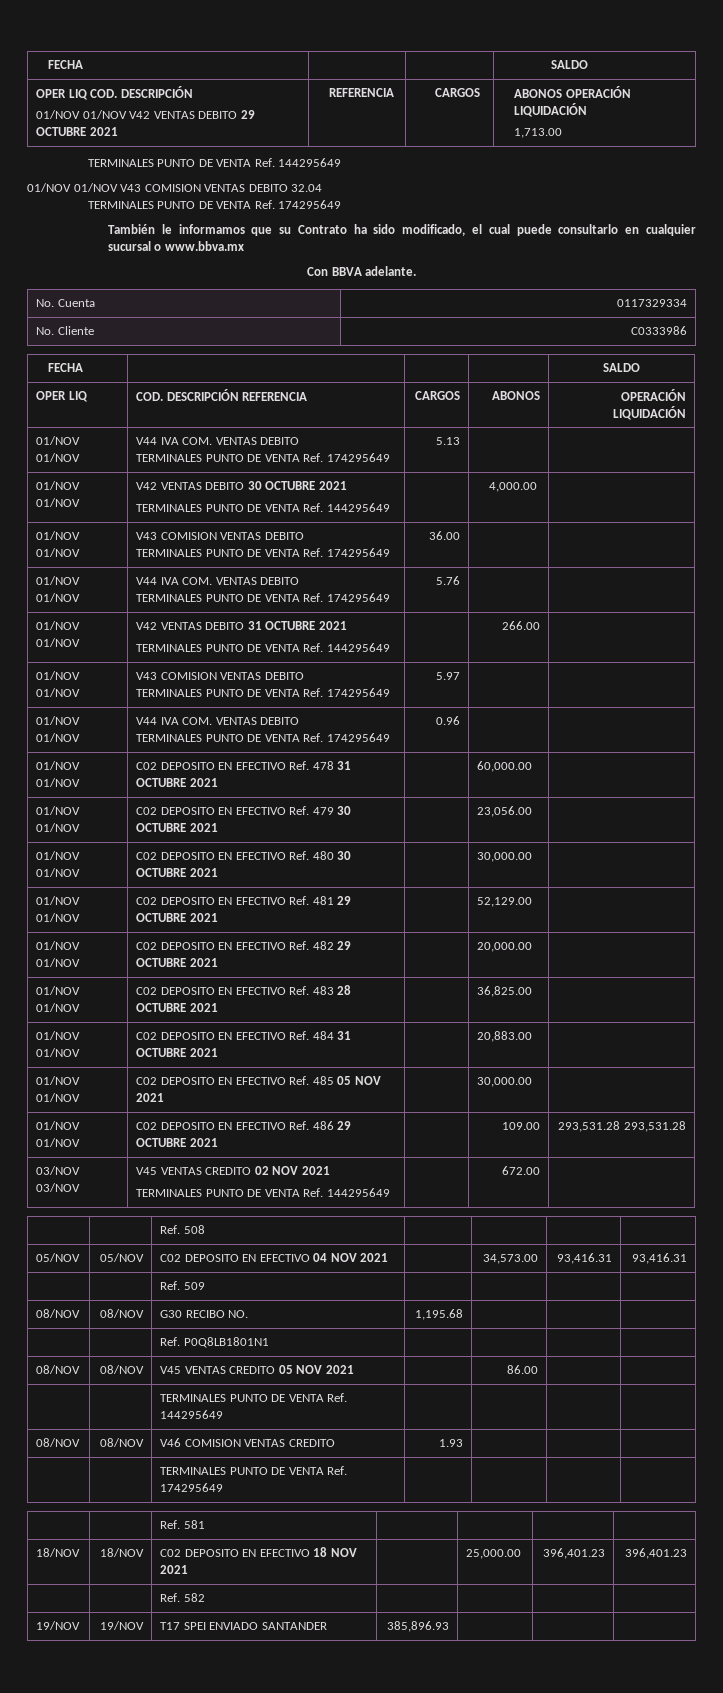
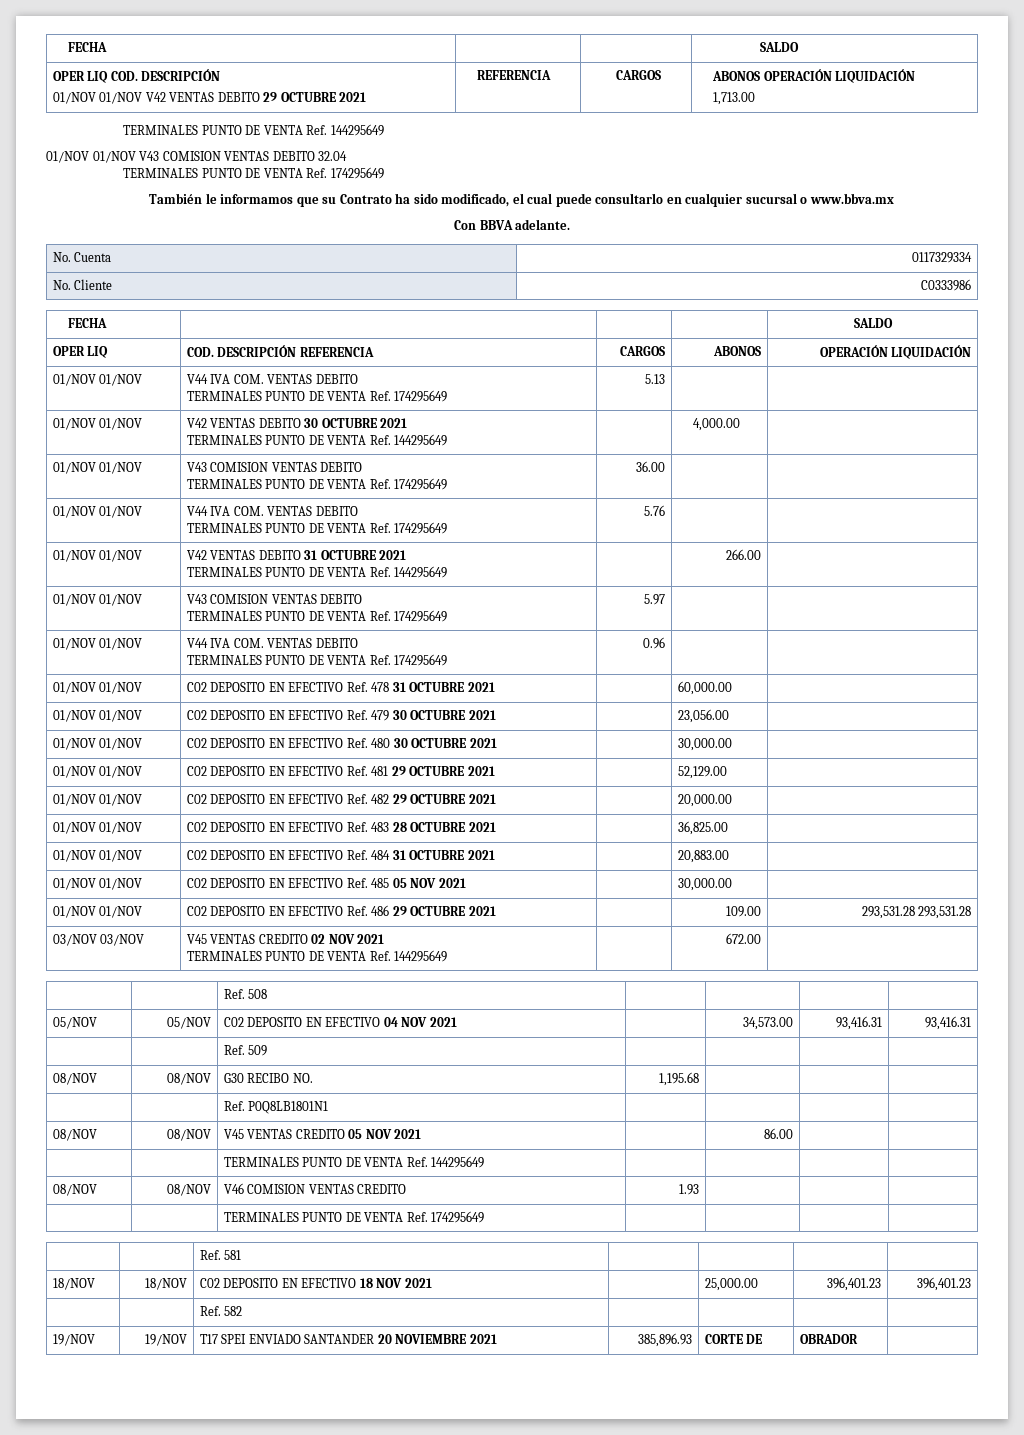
- 19/NOV | 19/NOV | T17 SPEI ENVIADO SANTANDER | 385,896.93 | | |
+ 19/NOV | 19/NOV | T17 SPEI ENVIADO SANTANDER 20 NOVIEMBRE 2021 | 385,896.93 | CORTE DE | OBRADOR |

